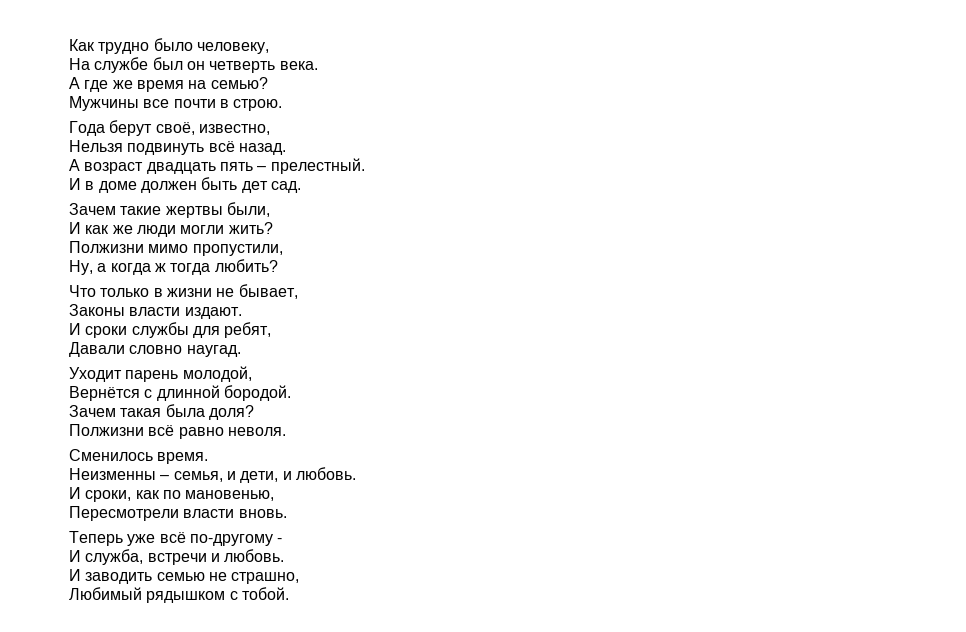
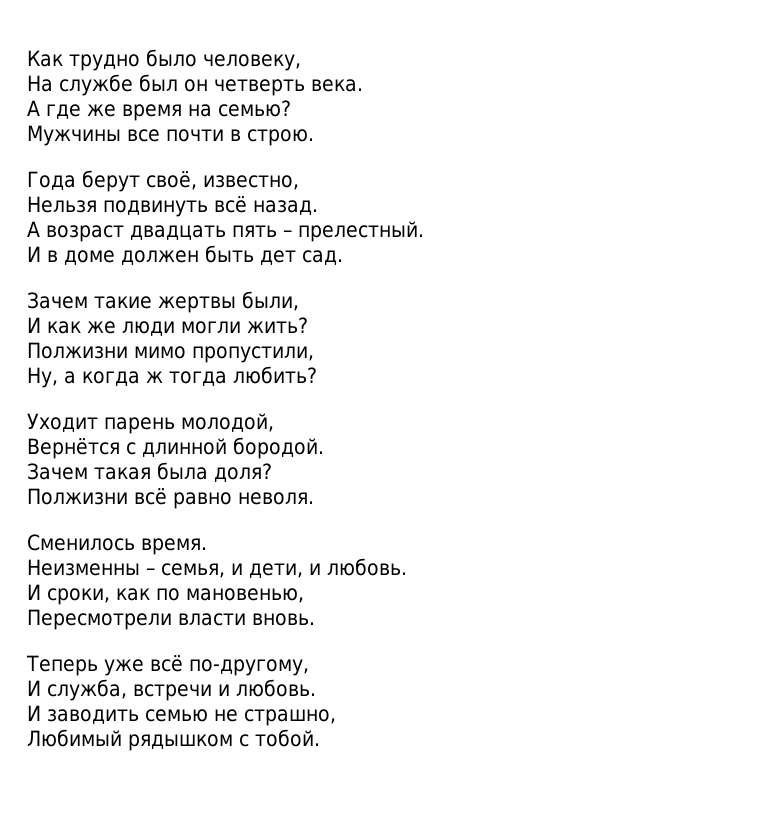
- Что только в жизни не бывает,
- Законы власти издают.
- И сроки службы для ребят,
- Давали словно наугад.
- Теперь уже всё по-другому -
+ Теперь уже всё по-другому,

